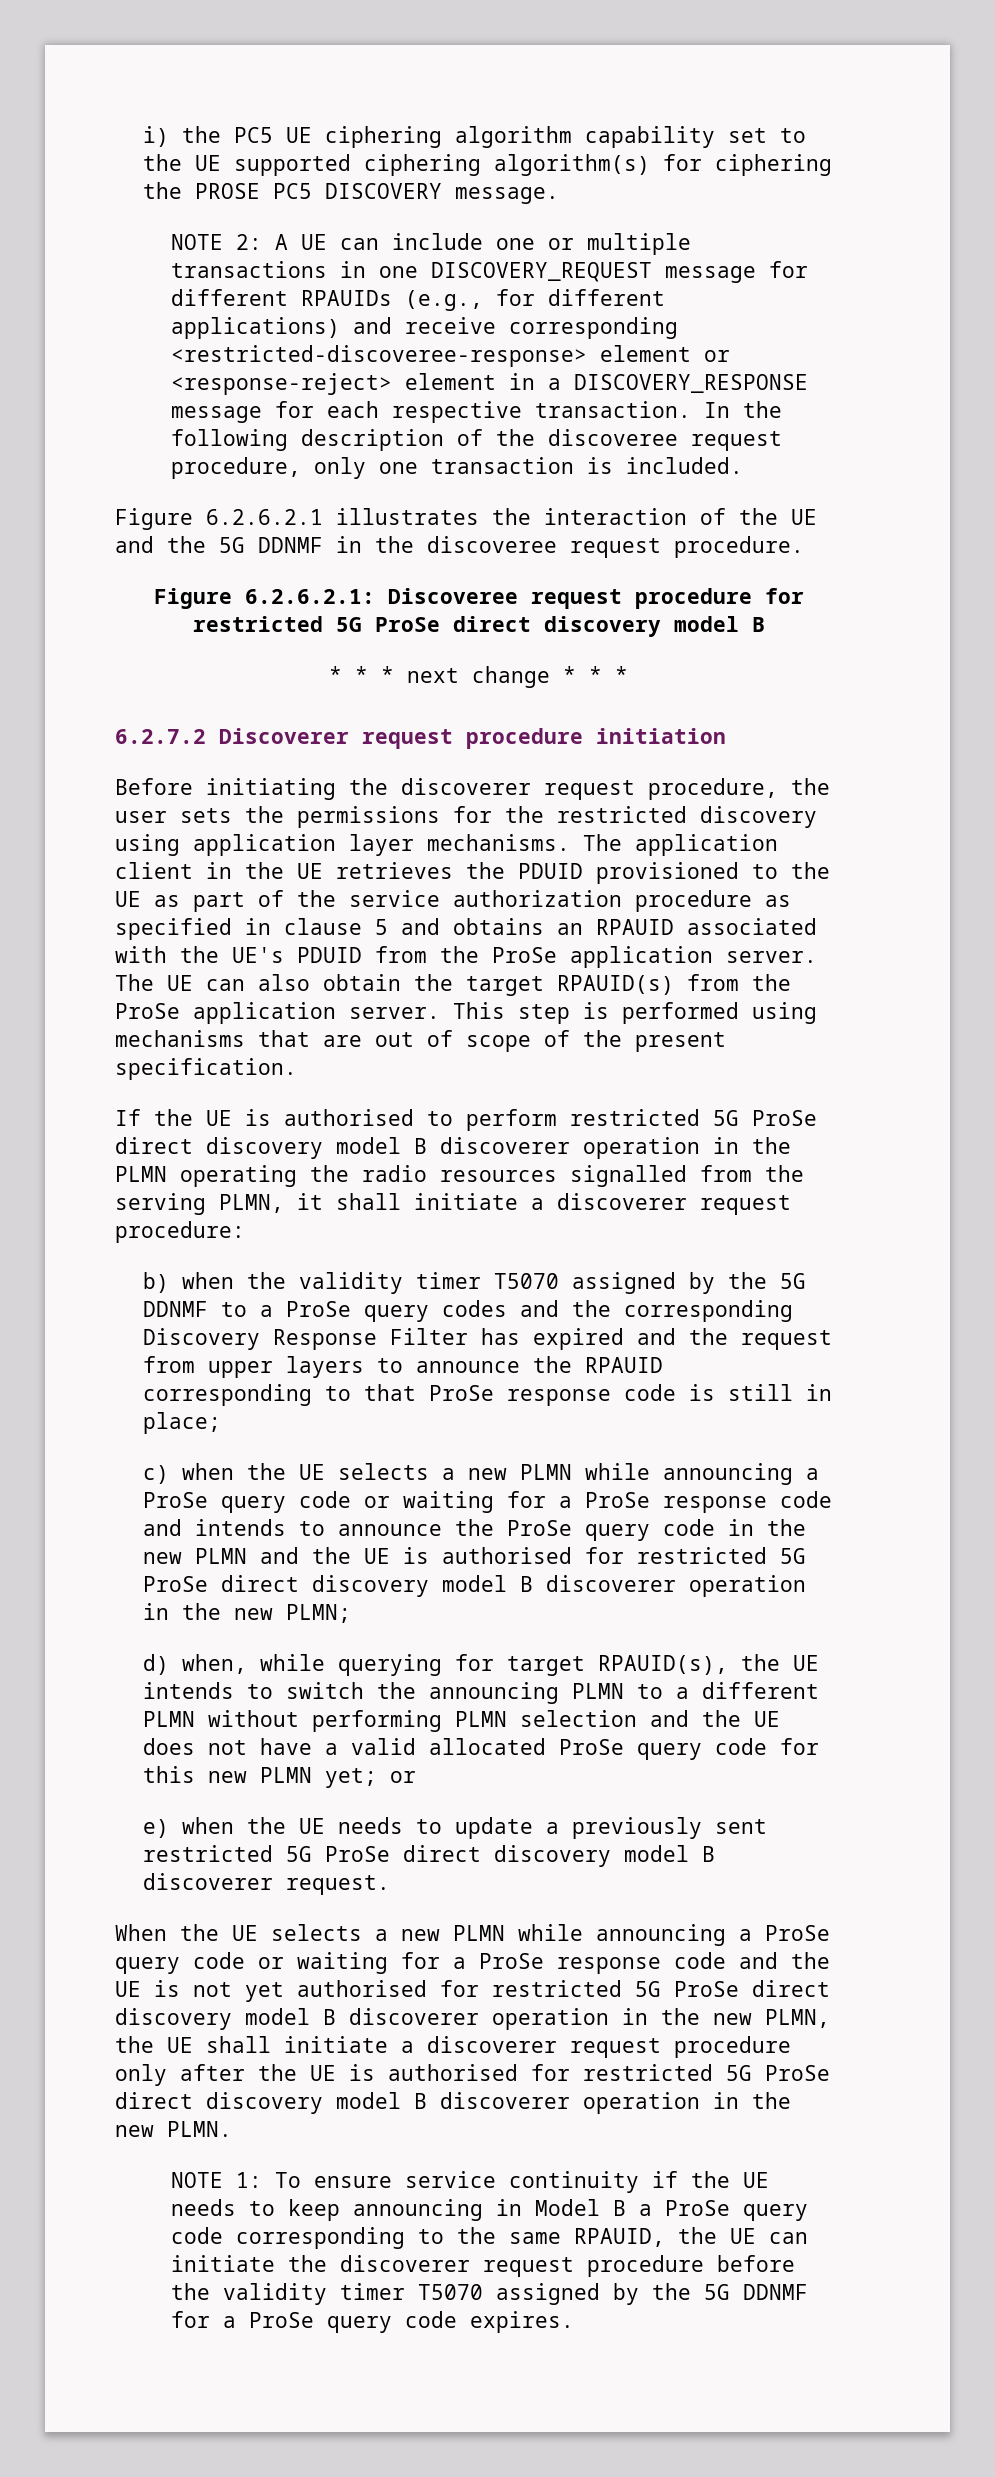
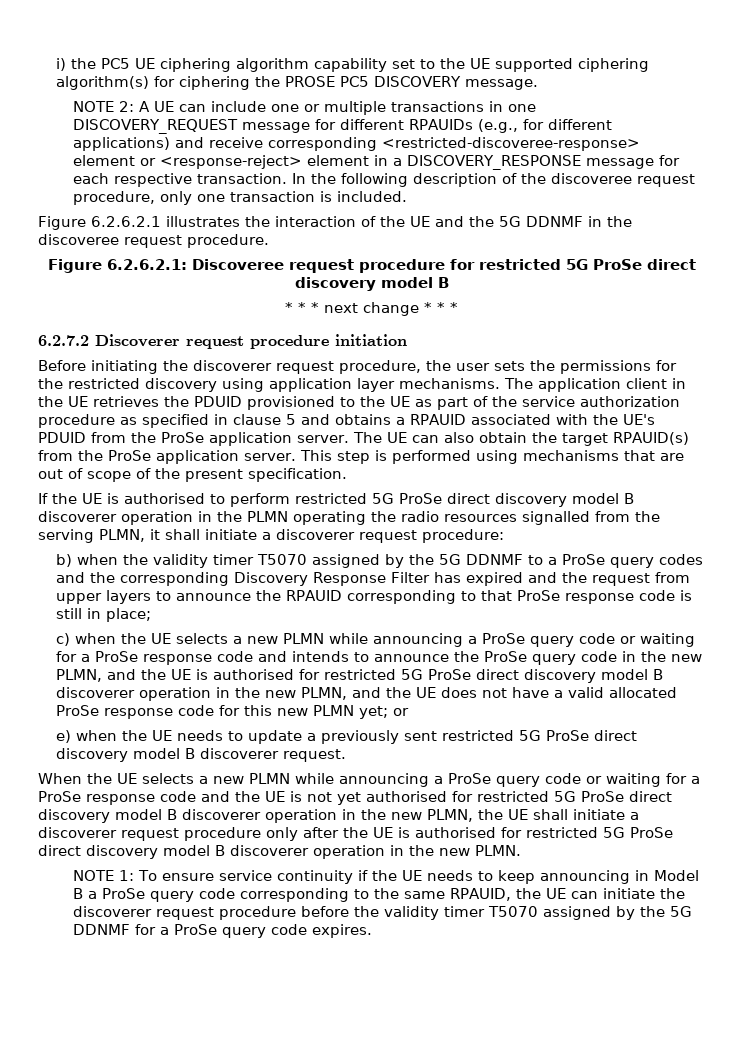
- The application client in the UE retrieves the PDUID provisioned to the UE as part of the service authorization procedure as specified in clause 5 and obtains an RPAUID associated with the UE's PDUID from the ProSe application server.
+ The application client in the UE retrieves the PDUID provisioned to the UE as part of the service authorization procedure as specified in clause 5 and obtains a RPAUID associated with the UE's PDUID from the ProSe application server.
- c) when the UE selects a new PLMN while announcing a ProSe query code or waiting for a ProSe response code and intends to announce the ProSe query code in the new PLMN and the UE is authorised for restricted 5G ProSe direct discovery model B discoverer operation in the new PLMN;
- d) when, while querying for target RPAUID(s), the UE intends to switch the announcing PLMN to a different PLMN without performing PLMN selection and the UE does not have a valid allocated ProSe query code for this new PLMN yet;
+ c) when the UE selects a new PLMN while announcing a ProSe query code or waiting for a ProSe response code and intends to announce the ProSe query code in the new PLMN, and the UE is authorised for restricted 5G ProSe direct discovery model B discoverer operation in the new PLMN, and the UE does not have a valid allocated ProSe response code for this new PLMN yet;

